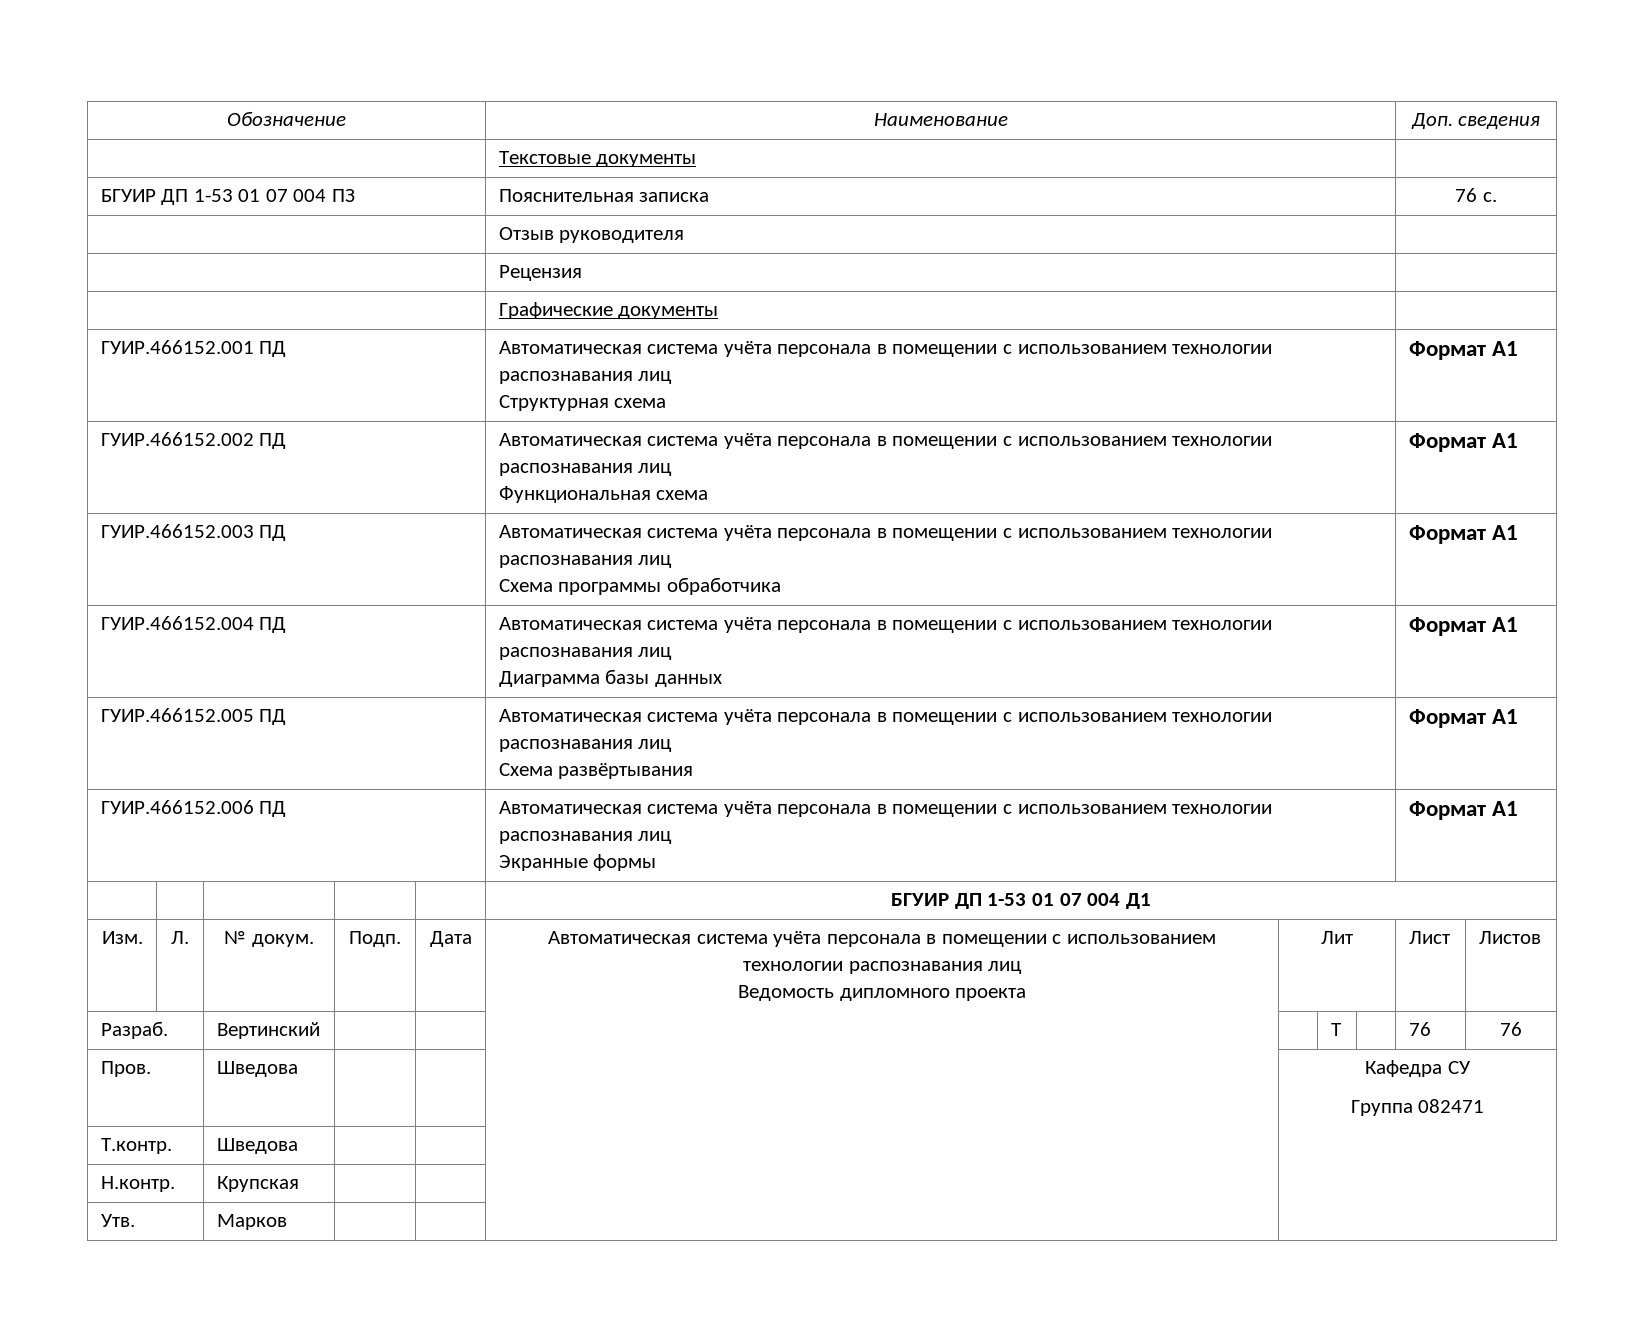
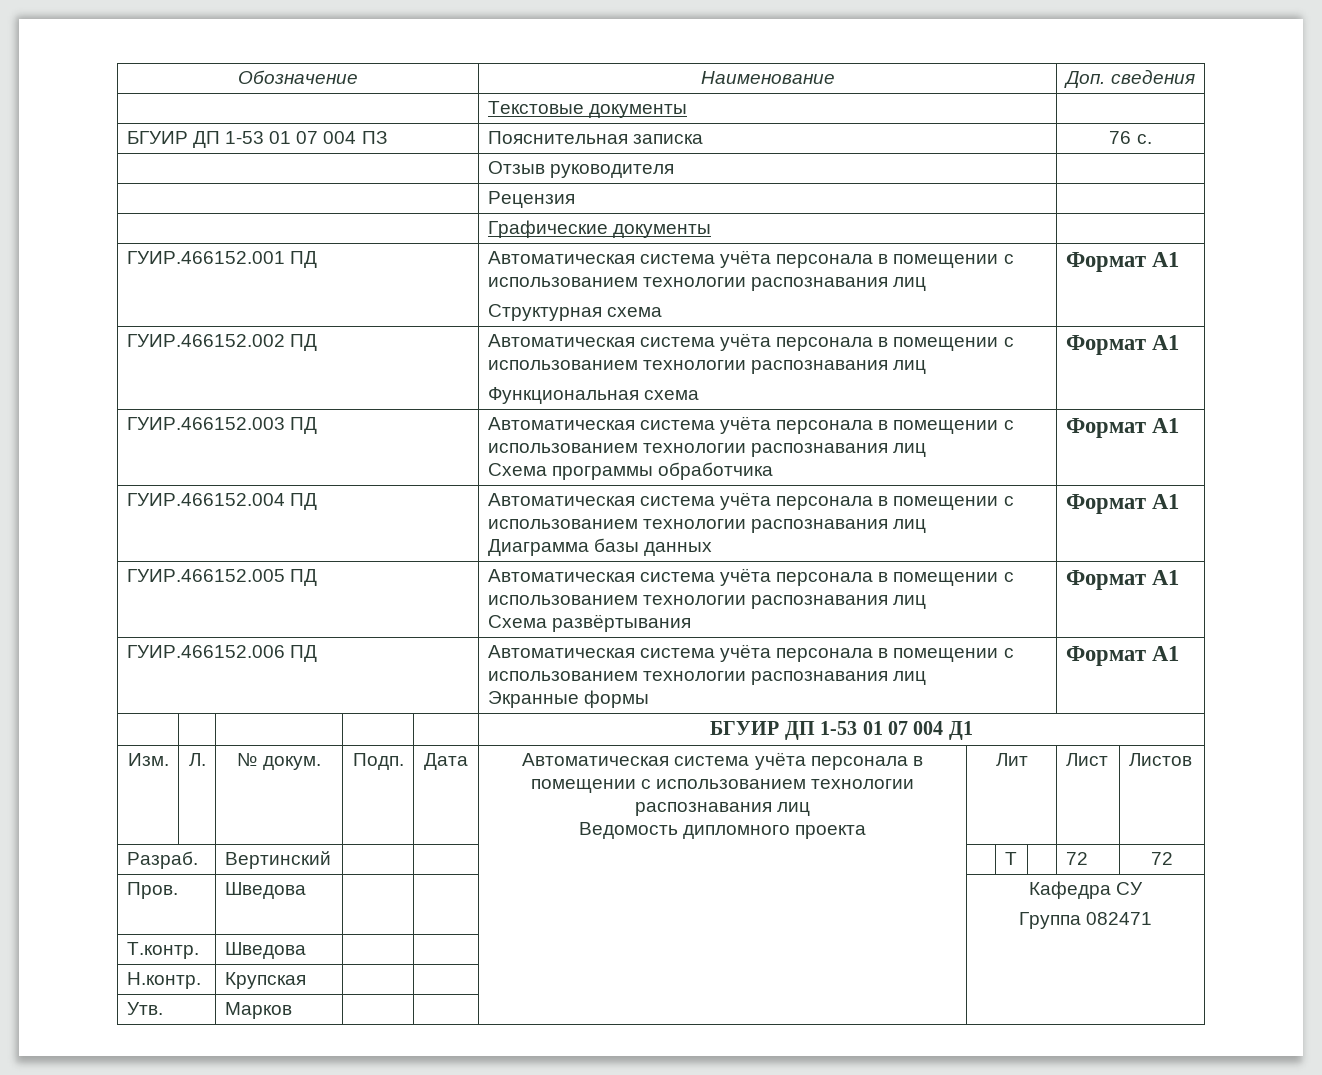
- Разраб. | Вертинский | | | | | Т | | 76 | 76
+ Разраб. | Вертинский | | | | | Т | | 72 | 72

